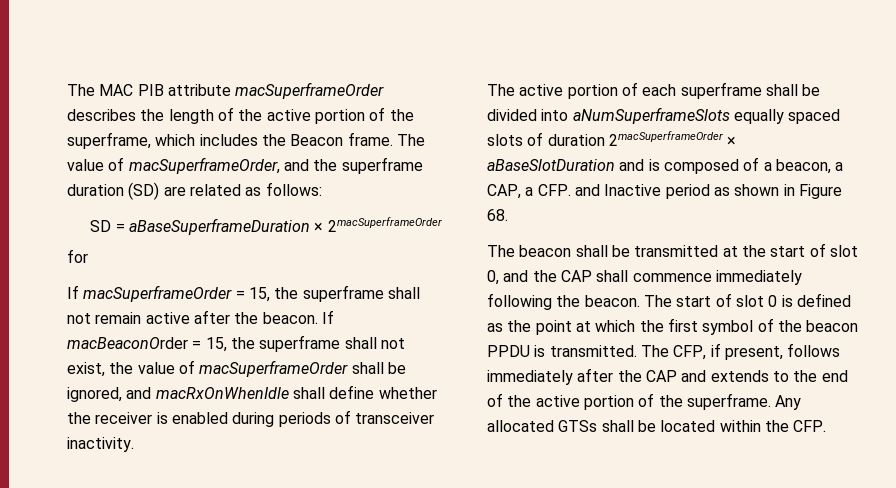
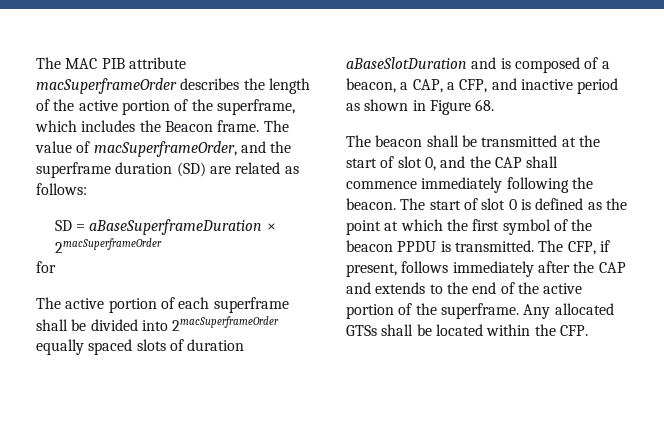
- If macSuperframeOrder = 15, the superframe shall not remain active after the beacon. If macBeaconOrder = 15, the superframe shall not exist, the value of macSuperframeOrder shall be ignored, and macRxOnWhenIdle shall define whether the receiver is enabled during periods of transceiver inactivity.
- The active portion of each superframe shall be divided into aNumSuperframeSlots equally spaced slots of duration 2macSuperframeOrder × aBaseSlotDuration and is composed of a beacon, a CAP, a CFP. and Inactive period as shown in Figure 68.
+ The active portion of each superframe shall be divided into 2macSuperframeOrder equally spaced slots of duration aBaseSlotDuration and is composed of a beacon, a CAP, a CFP, and inactive period as shown in Figure 68.

